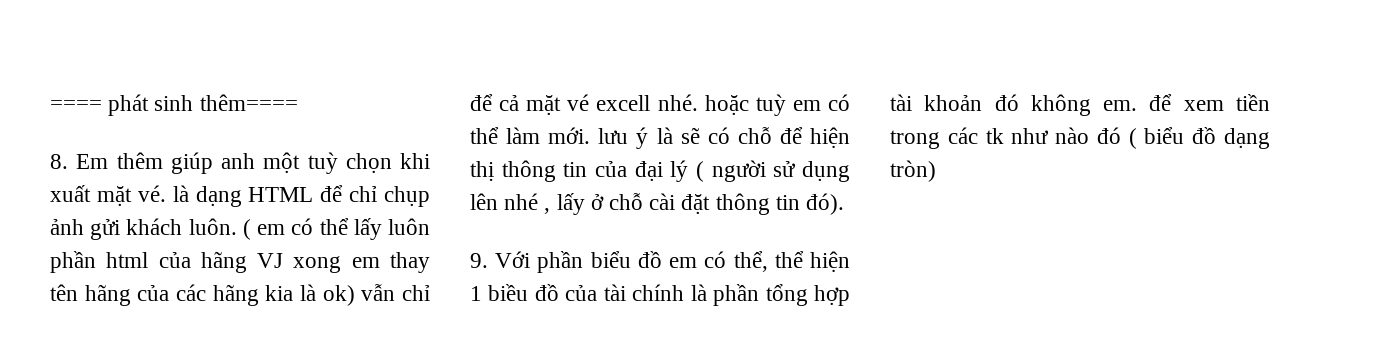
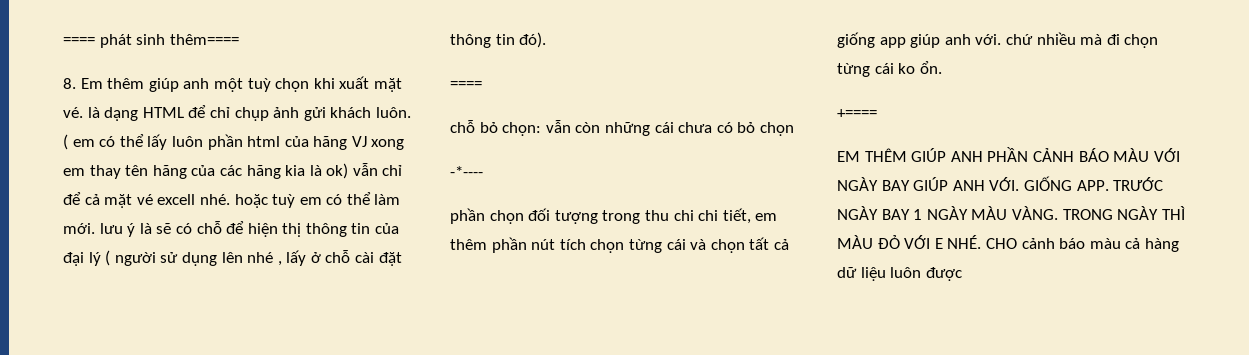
  ( em có thể lấy luôn phần html của hãng VJ xong em thay tên hãng của các hãng kia là ok) vẫn chỉ để cả mặt vé excell nhé. hoặc tuỳ em có thể làm mới. lưu ý là sẽ có chỗ để hiện thị thông tin của đại lý ( người sử dụng lên nhé , lấy ở chỗ cài đặt thông tin đó).
- 9. Với phần biểu đồ em có thể, thể hiện 1 biều đồ của tài chính là phần tổng hợp tài khoản đó không em. để xem tiền trong các tk như nào đó ( biểu đồ dạng tròn)
+ ====
+ chỗ bỏ chọn: vẫn còn những cái chưa có bỏ chọn
+ -*----
+ phần chọn đối tượng trong thu chi chi tiết, em thêm phần nút tích chọn từng cái và chọn tất cả giống app giúp anh với. chứ nhiều mà đi chọn từng cái ko ổn.
+ +====
+ EM THÊM GIÚP ANH PHẦN CẢNH BÁO MÀU VỚI NGÀY BAY GIÚP ANH VỚI. GIỐNG APP. TRƯỚC NGÀY BAY 1 NGÀY MÀU VÀNG. TRONG NGÀY THÌ MÀU ĐỎ VỚI E NHÉ. CHO cảnh báo màu cả hàng dữ liệu luôn được

